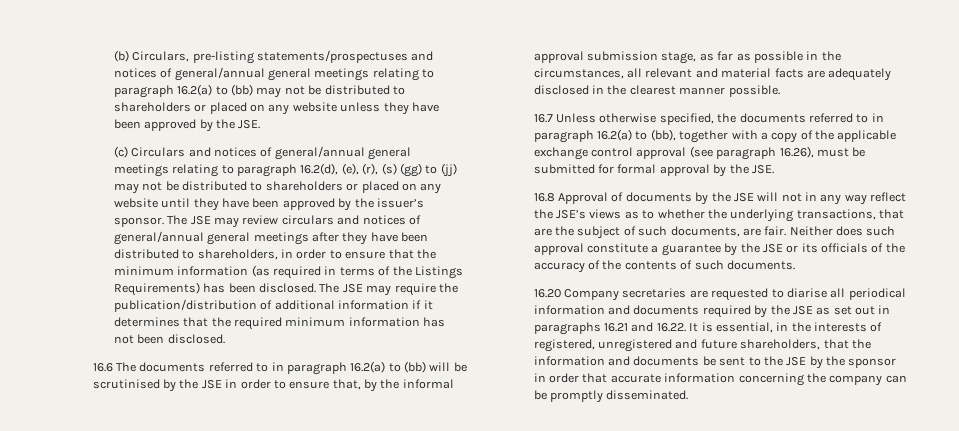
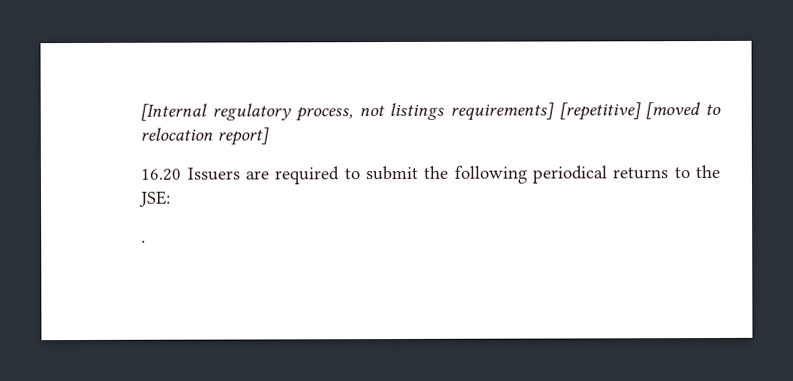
- (b) Circulars, pre-listing statements/prospectuses and notices of general/annual general meetings relating to paragraph 16.2(a) to (bb) may not be distributed to shareholders or placed on any website unless they have been approved by the JSE.
- (c) Circulars and notices of general/annual general meetings relating to paragraph 16.2(d), (e), (r), (s) (gg) to (jj) may not be distributed to shareholders or placed on any website until they have been approved by the issuer’s sponsor. The JSE may review circulars and notices of general/annual general meetings after they have been distributed to shareholders, in order to ensure that the minimum information (as required in terms of the Listings Requirements) has been disclosed. The JSE may require the publication/distribution of additional information if it determines that the required minimum information has not been disclosed.
- 16.6 The documents referred to in paragraph 16.2(a) to (bb) will be scrutinised by the JSE in order to ensure that, by the informal approval submission stage, as far as possible in the circumstances, all relevant and material facts are adequately disclosed in the clearest manner possible.
- 16.7 Unless otherwise specified, the documents referred to in paragraph 16.2(a) to (bb), together with a copy of the applicable exchange control approval (see paragraph 16.26), must be submitted for formal approval by the JSE.
- 16.8 Approval of documents by the JSE will not in any way reflect the JSE’s views as to whether the underlying transactions, that are the subject of such documents, are fair. Neither does such approval constitute a guarantee by the JSE or its officials of the accuracy of the contents of such documents.
- 16.20 Company secretaries are requested to diarise all periodical information and documents required by the JSE as set out in paragraphs 16.21 and 16.22. It is essential, in the interests of registered, unregistered and future shareholders, that the information and documents be sent to the JSE by the sponsor in order that accurate information concerning the company can be promptly disseminated.
+ [Internal regulatory process, not listings requirements] [repetitive] [moved to relocation report]
+ 16.20 Issuers are required to submit the following periodical returns to the JSE:
+ .

